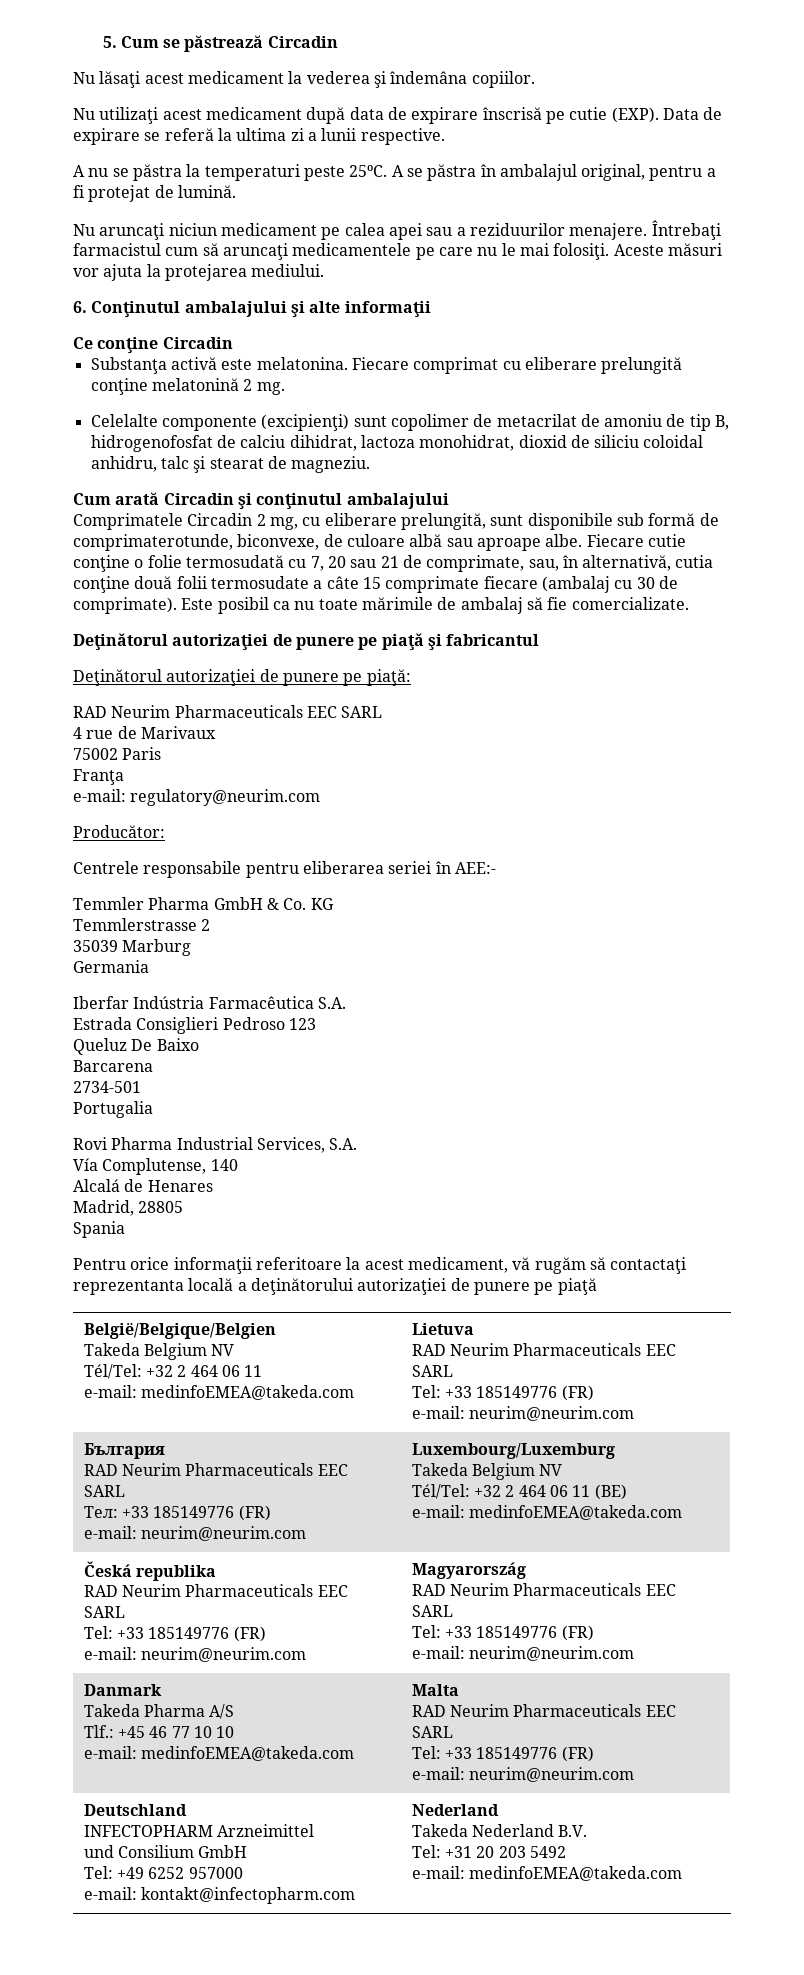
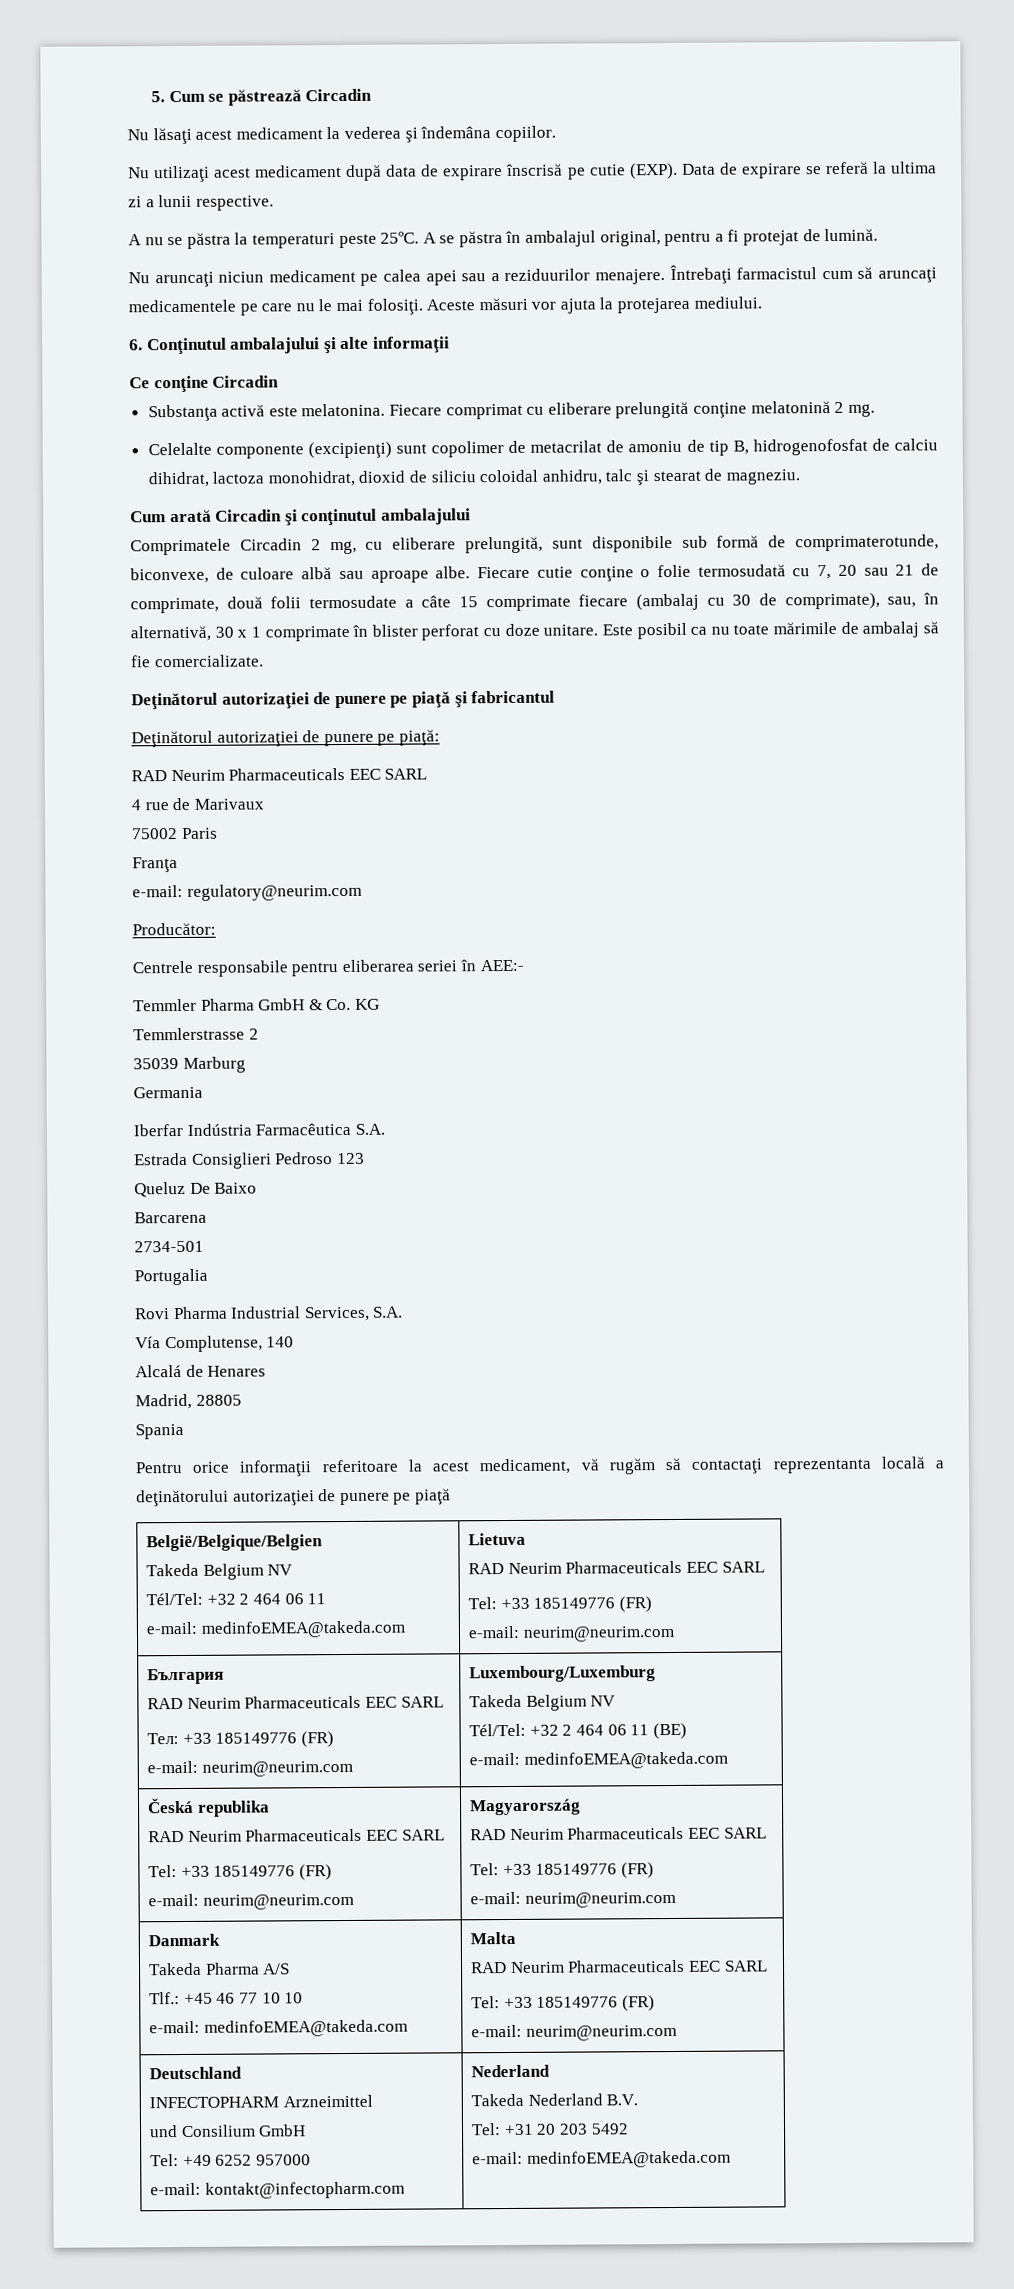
- Fiecare cutie conţine o folie termosudată cu 7, 20 sau 21 de comprimate, sau, în alternativă, cutia conţine două folii termosudate a câte 15 comprimate fiecare (ambalaj cu 30 de comprimate).
+ Fiecare cutie conţine o folie termosudată cu 7, 20 sau 21 de comprimate, două folii termosudate a câte 15 comprimate fiecare (ambalaj cu 30 de comprimate), sau, în alternativă, 30 x 1 comprimate în blister perforat cu doze unitare.

